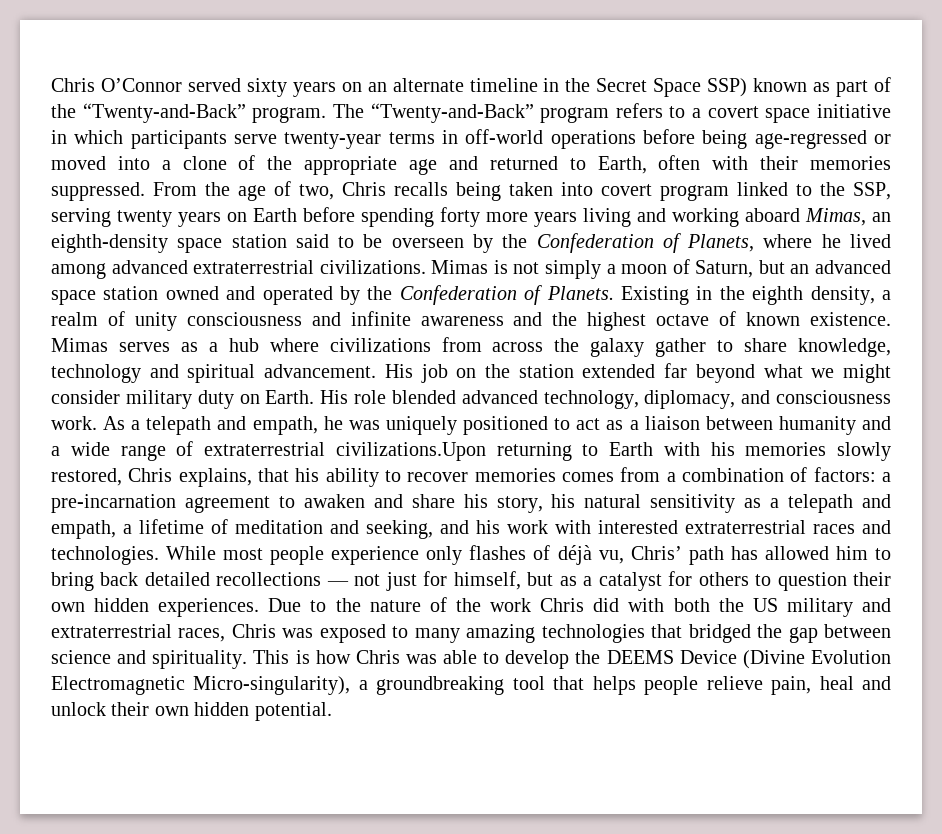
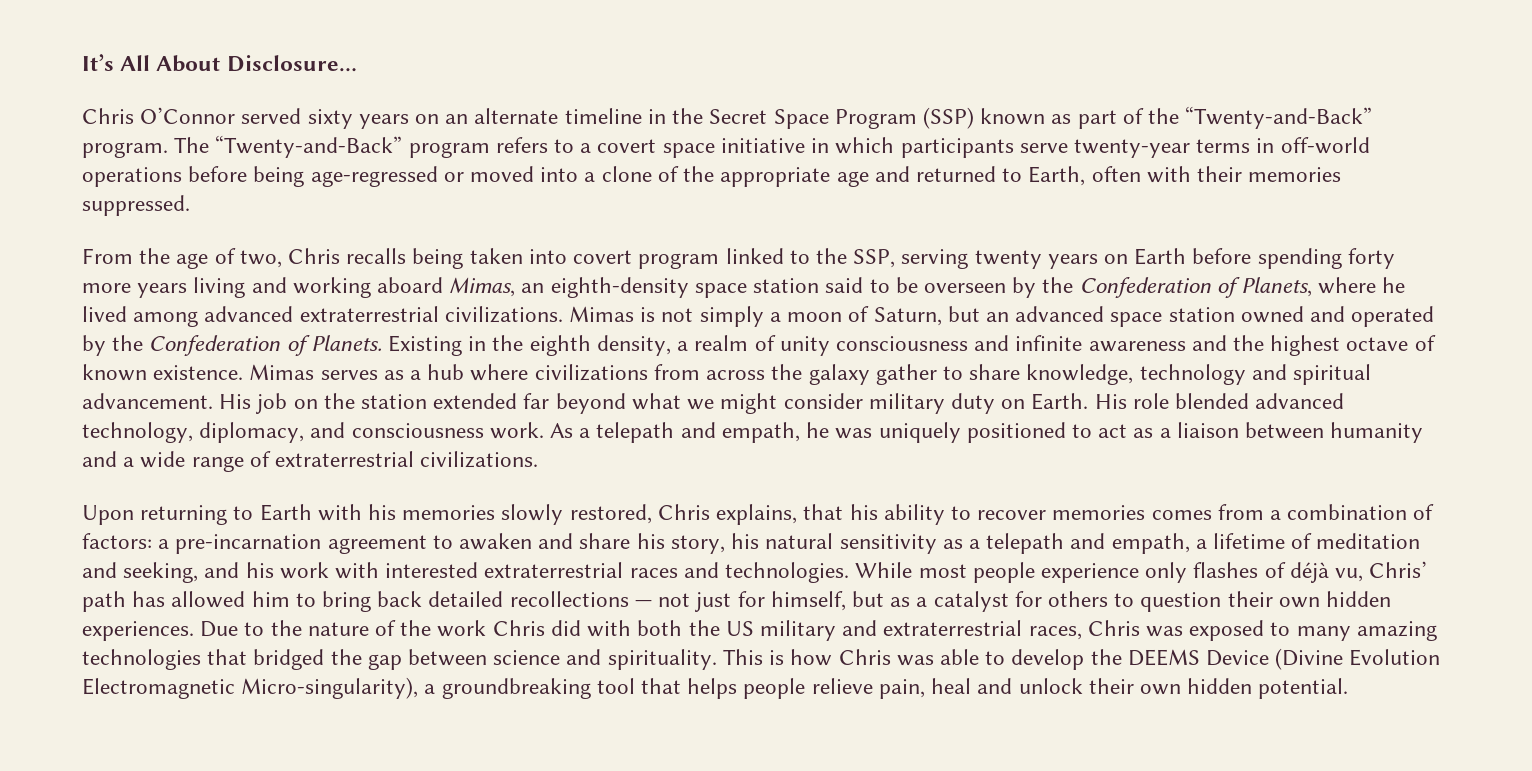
+ It’s All About Disclosure…
- Chris O’Connor served sixty years on an alternate timeline in the Secret Space SSP) known as part of the “Twenty-and-Back” program.
+ Chris O’Connor served sixty years on an alternate timeline in the Secret Space Program (SSP) known as part of the “Twenty-and-Back” program.
- The “Twenty-and-Back” program refers to a covert space initiative in which participants serve twenty-year terms in off-world operations before being age-regressed or moved into a clone of the appropriate age and returned to Earth, often with their memories suppressed. From the age of two, Chris recalls being taken into covert program linked to the SSP, serving twenty years on Earth before spending forty more years living and working aboard Mimas, an eighth-density space station said to be overseen by the Confederation of Planets, where he lived among advanced extraterrestrial civilizations.
+ The “Twenty-and-Back” program refers to a covert space initiative in which participants serve twenty-year terms in off-world operations before being age-regressed or moved into a clone of the appropriate age and returned to Earth, often with their memories suppressed.
+ From the age of two, Chris recalls being taken into covert program linked to the SSP, serving twenty years on Earth before spending forty more years living and working aboard Mimas, an eighth-density space station said to be overseen by the Confederation of Planets, where he lived among advanced extraterrestrial civilizations.
- As a telepath and empath, he was uniquely positioned to act as a liaison between humanity and a wide range of extraterrestrial civilizations.Upon returning to Earth with his memories slowly restored, Chris explains, that his ability to recover memories comes from a combination of factors:
+ As a telepath and empath, he was uniquely positioned to act as a liaison between humanity and a wide range of extraterrestrial civilizations.
+ Upon returning to Earth with his memories slowly restored, Chris explains, that his ability to recover memories comes from a combination of factors:

